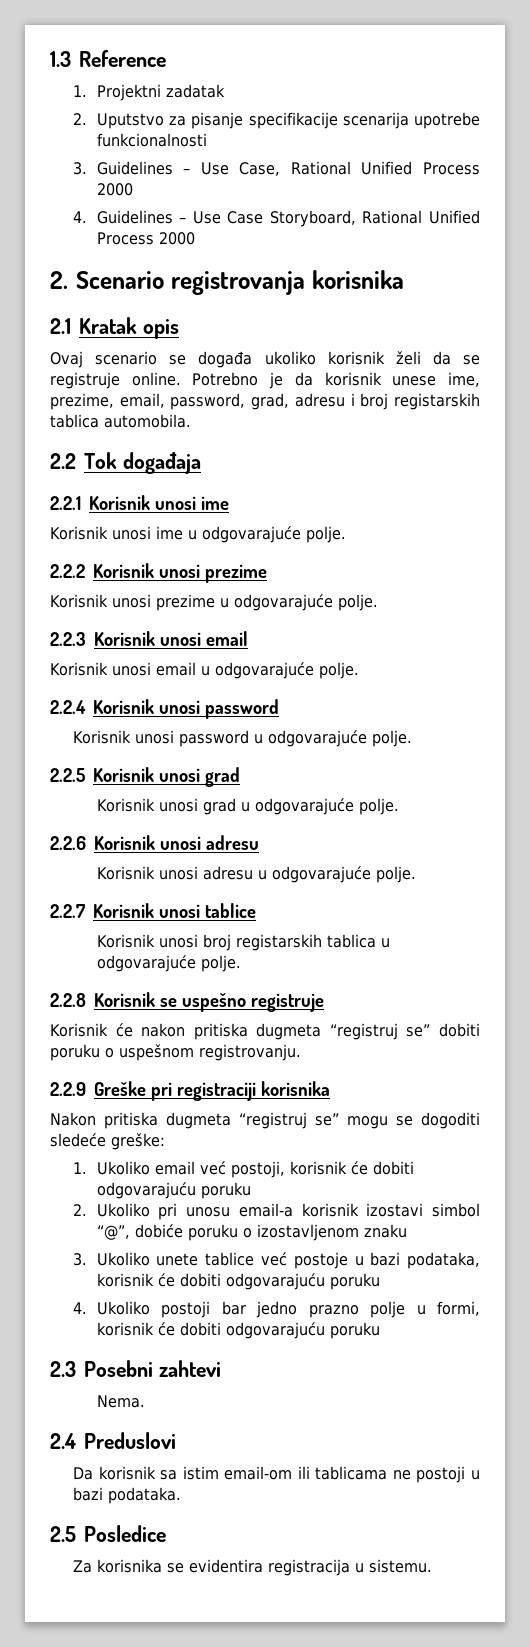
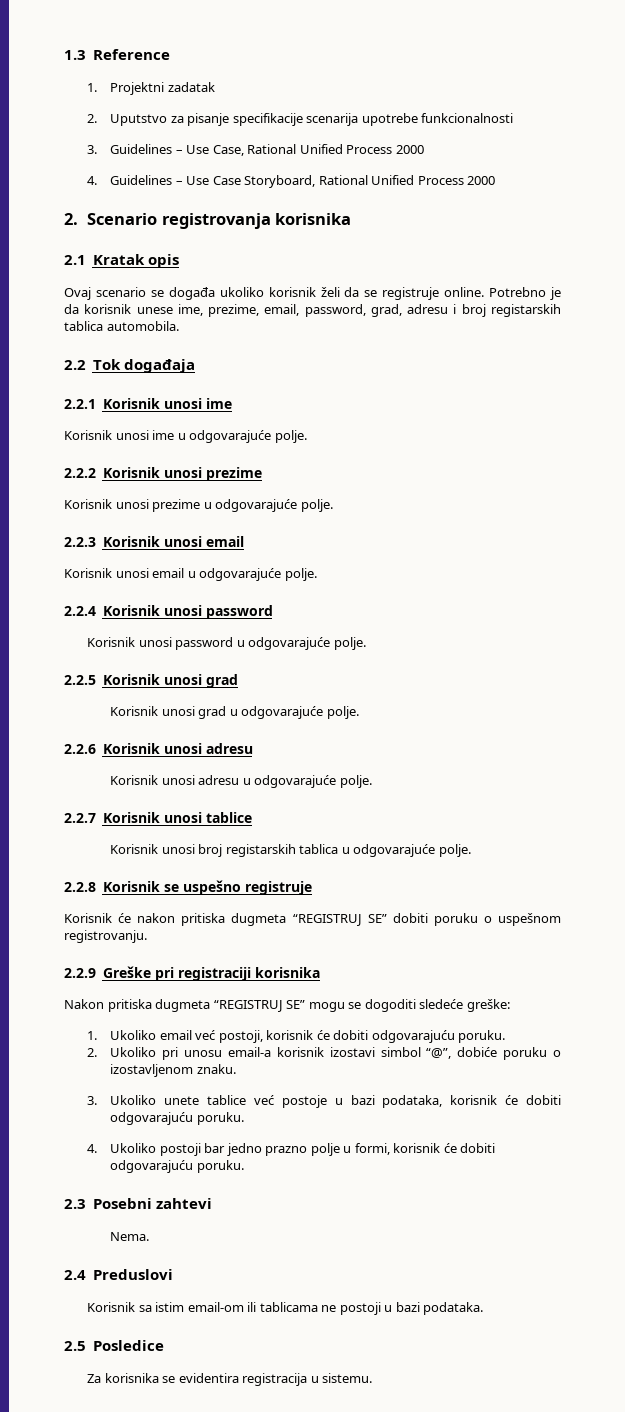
- Korisnik će nakon pritiska dugmeta “registruj se” dobiti poruku o uspešnom registrovanju.
+ Korisnik će nakon pritiska dugmeta “REGISTRUJ SE” dobiti poruku o uspešnom registrovanju.
- Nakon pritiska dugmeta “registruj se” mogu se dogoditi sledeće greške:
+ Nakon pritiska dugmeta “REGISTRUJ SE” mogu se dogoditi sledeće greške:
- 1. Ukoliko email već postoji, korisnik će dobiti odgovarajuću poruku
+ 1. Ukoliko email već postoji, korisnik će dobiti odgovarajuću poruku.
- 2. Ukoliko pri unosu email-a korisnik izostavi simbol “@”, dobiće poruku o izostavljenom znaku
+ 2. Ukoliko pri unosu email-a korisnik izostavi simbol “@”, dobiće poruku o izostavljenom znaku.
- 3. Ukoliko unete tablice već postoje u bazi podataka, korisnik će dobiti odgovarajuću poruku
+ 3. Ukoliko unete tablice već postoje u bazi podataka, korisnik će dobiti odgovarajuću poruku.
- 4. Ukoliko postoji bar jedno prazno polje u formi, korisnik će dobiti odgovarajuću poruku
+ 4. Ukoliko postoji bar jedno prazno polje u formi, korisnik će dobiti odgovarajuću poruku.
- Da korisnik sa istim email-om ili tablicama ne postoji u bazi podataka.
+ Korisnik sa istim email-om ili tablicama ne postoji u bazi podataka.

